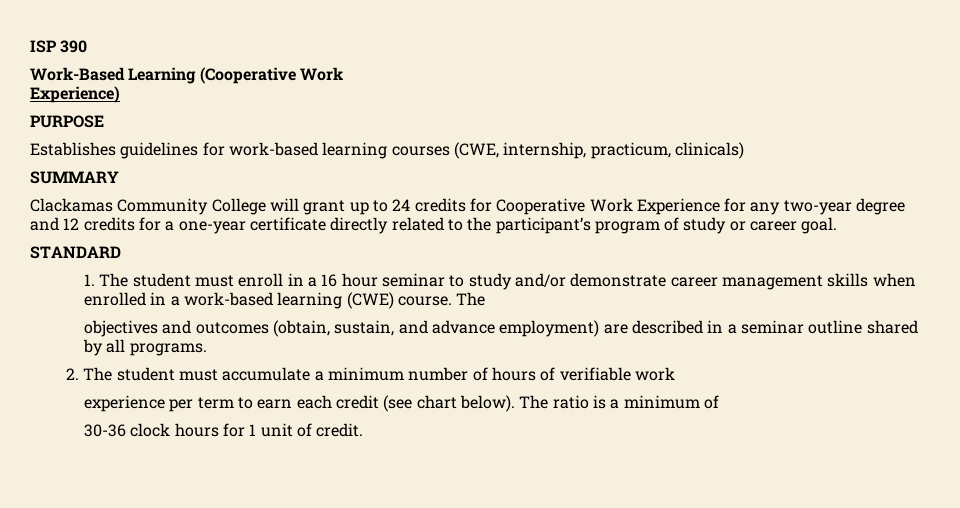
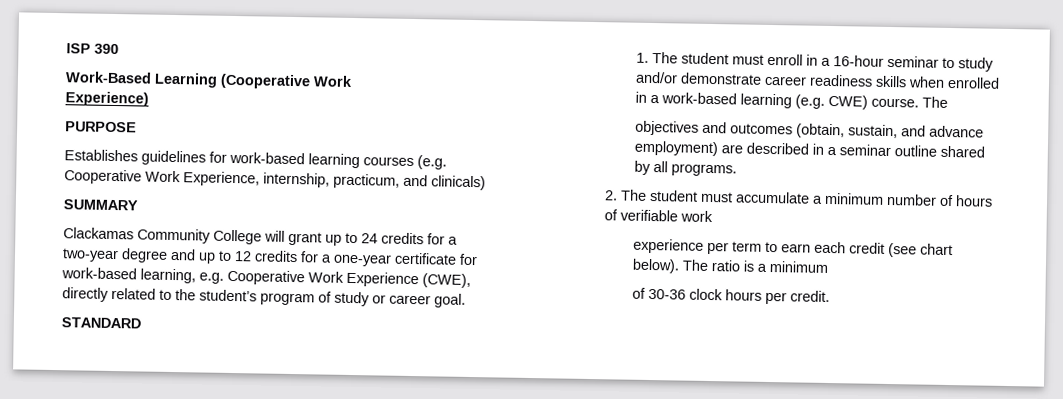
- Establishes guidelines for work-based learning courses (CWE, internship, practicum, clinicals)
+ Establishes guidelines for work-based learning courses (e.g. Cooperative Work Experience, internship, practicum, and clinicals)
- Clackamas Community College will grant up to 24 credits for Cooperative Work Experience for any two-year degree and 12 credits for a one-year certificate directly related to the participant’s program of study or career goal.
+ Clackamas Community College will grant up to 24 credits for a two-year degree and up to 12 credits for a one-year certificate for work-based learning, e.g. Cooperative Work Experience (CWE), directly related to the student’s program of study or career goal.
- 1. The student must enroll in a 16 hour seminar to study and/or demonstrate career management skills when enrolled in a work-based learning (CWE) course.
+ 1. The student must enroll in a 16-hour seminar to study and/or demonstrate career readiness skills when enrolled in a work-based learning (e.g. CWE) course.
- The ratio is a minimum of
- 30-36 clock hours for 1 unit of credit.
+ The ratio is a minimum
+ of 30-36 clock hours per credit.

